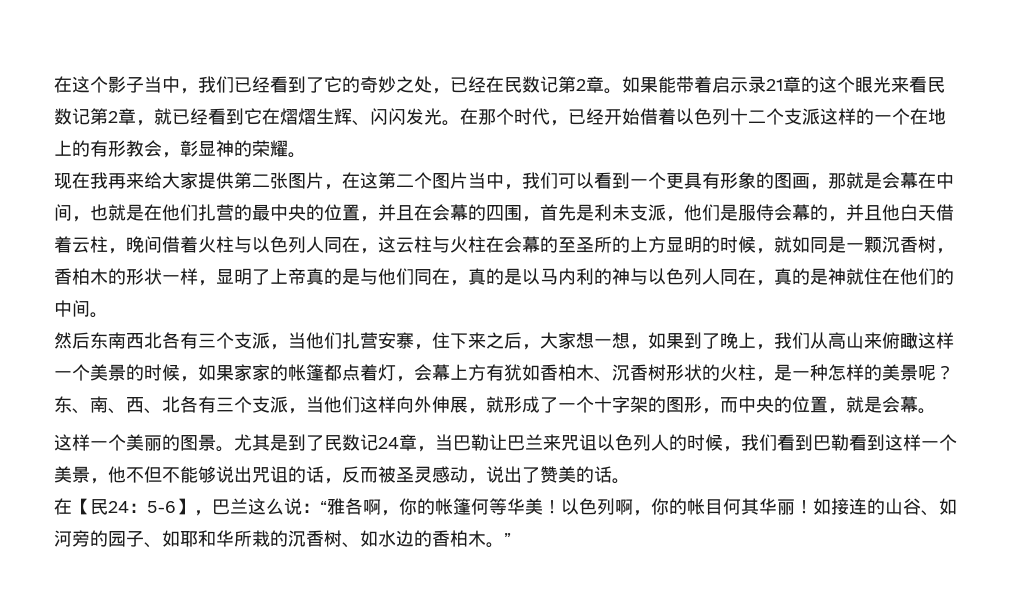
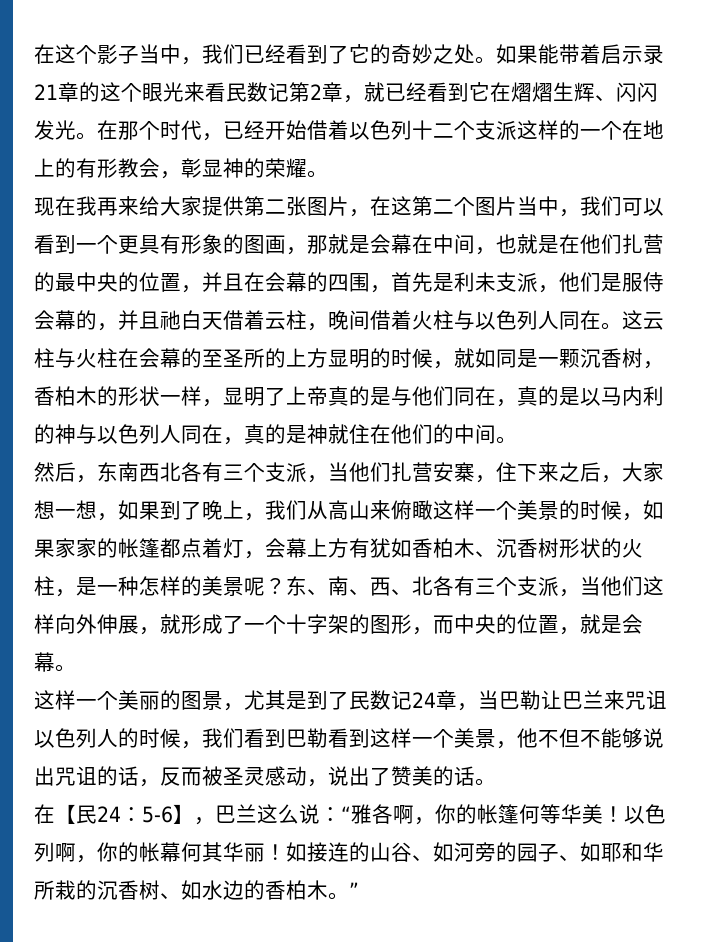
- 在这个影子当中，我们已经看到了它的奇妙之处，已经在民数记第2章。
+ 在这个影子当中，我们已经看到了它的奇妙之处。
- 现在我再来给大家提供第二张图片，在这第二个图片当中，我们可以看到一个更具有形象的图画，那就是会幕在中间，也就是在他们扎营的最中央的位置，并且在会幕的四围，首先是利未支派，他们是服侍会幕的，并且他白天借着云柱，晚间借着火柱与以色列人同在，这云柱与火柱在会幕的至圣所的上方显明的时候，就如同是一颗沉香树，香柏木的形状一样，显明了上帝真的是与他们同在，真的是以马内利的神与以色列人同在，真的是神就住在他们的中间。
+ 现在我再来给大家提供第二张图片，在这第二个图片当中，我们可以看到一个更具有形象的图画，那就是会幕在中间，也就是在他们扎营的最中央的位置，并且在会幕的四围，首先是利未支派，他们是服侍会幕的，并且祂白天借着云柱，晚间借着火柱与以色列人同在。这云柱与火柱在会幕的至圣所的上方显明的时候，就如同是一颗沉香树，香柏木的形状一样，显明了上帝真的是与他们同在，真的是以马内利的神与以色列人同在，真的是神就住在他们的中间。
- 然后东南西北各有三个支派，当他们扎营安寨，住下来之后，大家想一想，如果到了晚上，我们从高山来俯瞰这样一个美景的时候，如果家家的帐篷都点着灯，会幕上方有犹如香柏木、沉香树形状的火柱，是一种怎样的美景呢？
+ 然后，东南西北各有三个支派，当他们扎营安寨，住下来之后，大家想一想，如果到了晚上，我们从高山来俯瞰这样一个美景的时候，如果家家的帐篷都点着灯，会幕上方有犹如香柏木、沉香树形状的火柱，是一种怎样的美景呢？
- 这样一个美丽的图景。尤其是到了民数记24章，当巴勒让巴兰来咒诅以色列人的时候，我们看到巴勒看到这样一个美景，他不但不能够说出咒诅的话，反而被圣灵感动，说出了赞美的话。
+ 这样一个美丽的图景，尤其是到了民数记24章，当巴勒让巴兰来咒诅以色列人的时候，我们看到巴勒看到这样一个美景，他不但不能够说出咒诅的话，反而被圣灵感动，说出了赞美的话。
- 以色列啊，你的帐目何其华丽！
+ 以色列啊，你的帐幕何其华丽！

